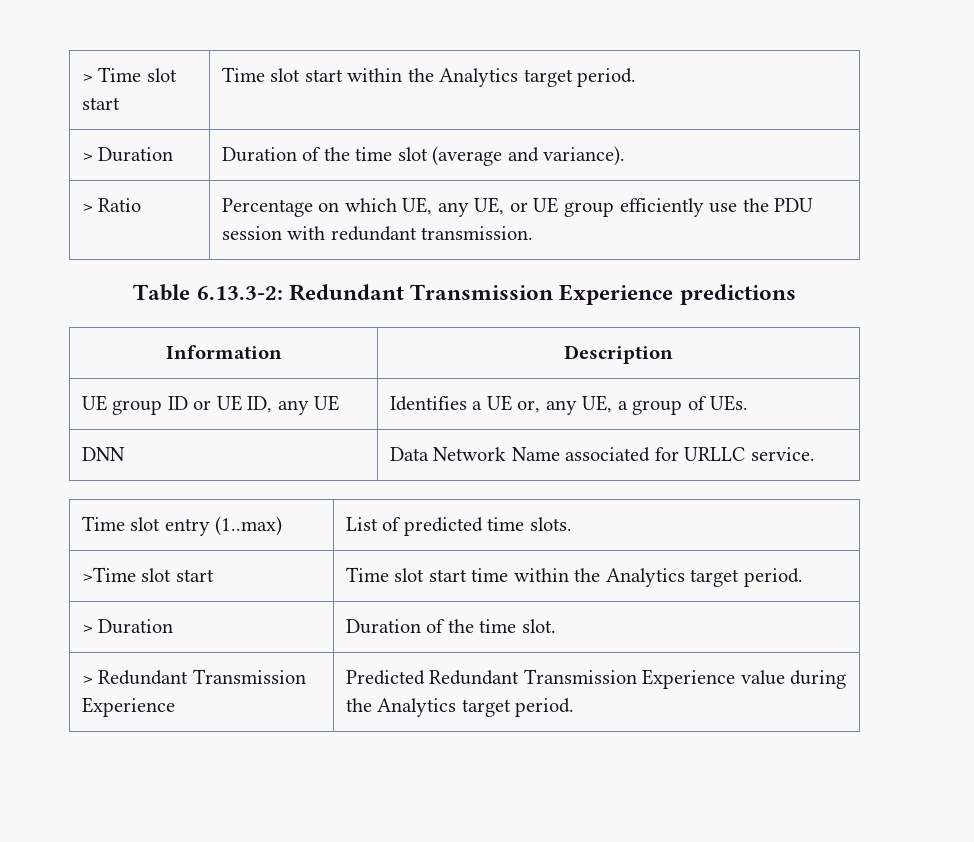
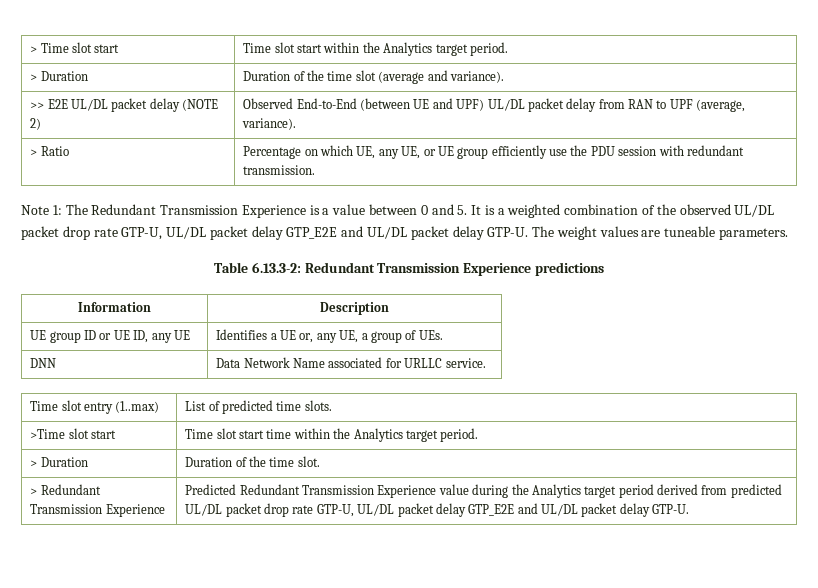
+ >> E2E UL/DL packet delay (NOTE 2) | Observed End-to-End (between UE and UPF) UL/DL packet delay from RAN to UPF (average, variance).
+ Note 1: The Redundant Transmission Experience is a value between 0 and 5. It is a weighted combination of the observed UL/DL packet drop rate GTP-U, UL/DL packet delay GTP_E2E and UL/DL packet delay GTP-U. The weight values are tuneable parameters.
- > Redundant Transmission Experience | Predicted Redundant Transmission Experience value during the Analytics target period.
+ > Redundant Transmission Experience | Predicted Redundant Transmission Experience value during the Analytics target period derived from predicted UL/DL packet drop rate GTP-U, UL/DL packet delay GTP_E2E and UL/DL packet delay GTP-U.

